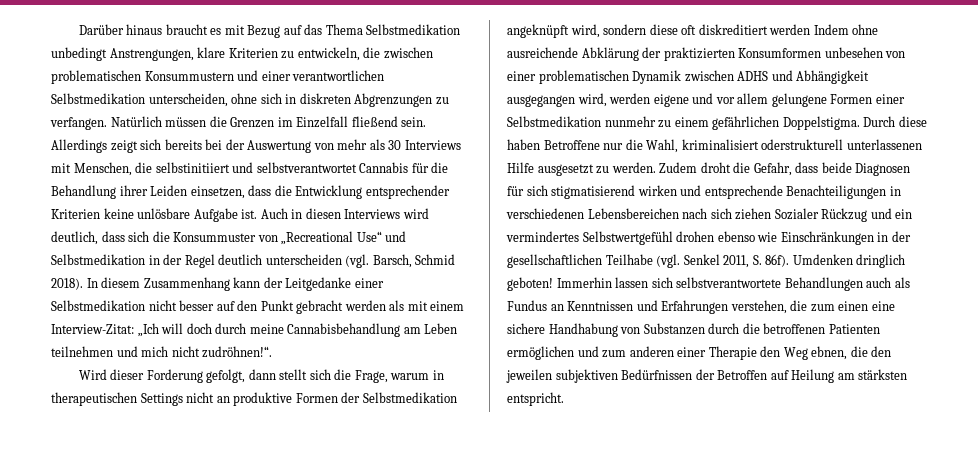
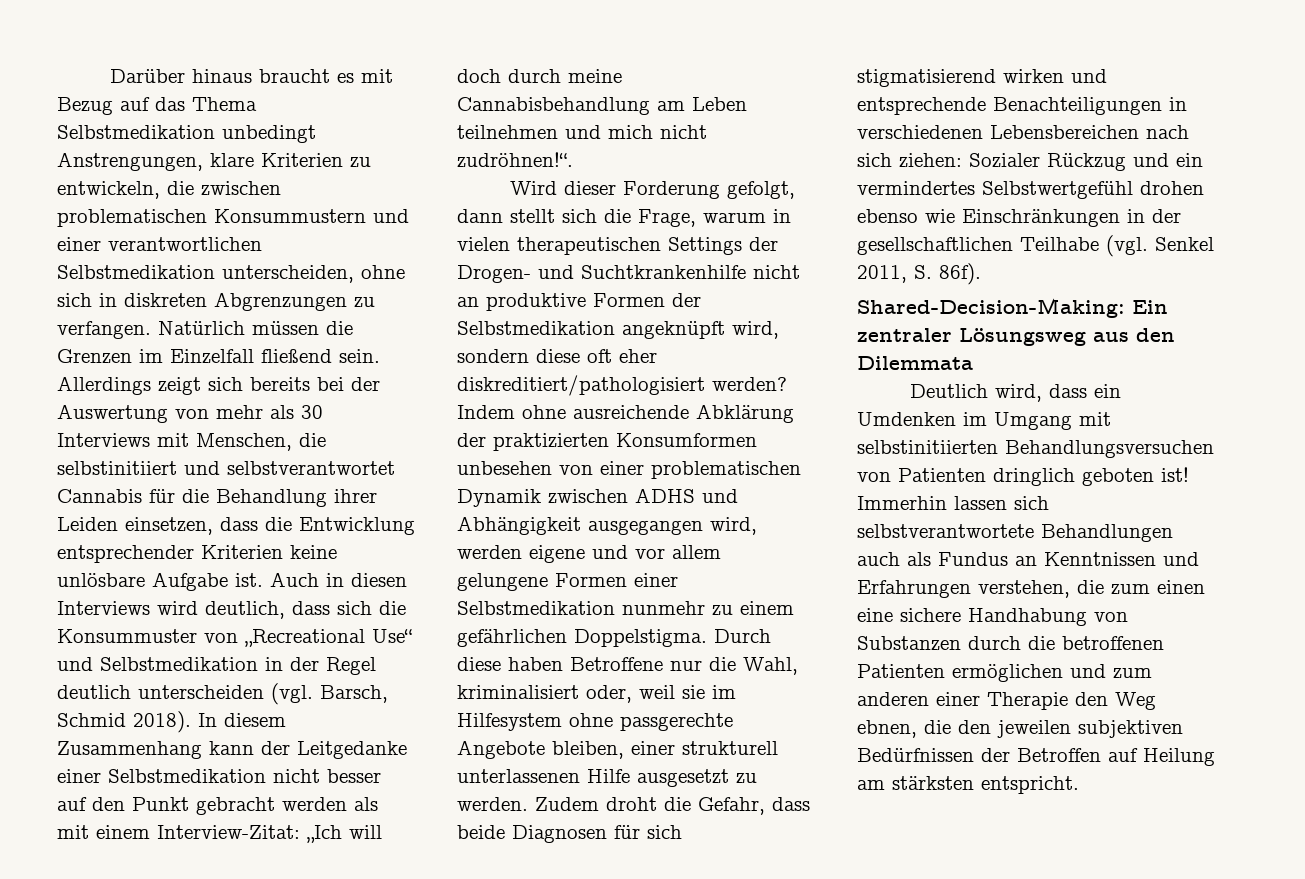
- Wird dieser Forderung gefolgt, dann stellt sich die Frage, warum in therapeutischen Settings nicht an produktive Formen der Selbstmedikation angeknüpft wird, sondern diese oft diskreditiert werden Indem ohne ausreichende Abklärung der praktizierten Konsumformen unbesehen von einer problematischen Dynamik zwischen ADHS und Abhängigkeit ausgegangen wird, werden eigene und vor allem gelungene Formen einer Selbstmedikation nunmehr zu einem gefährlichen Doppelstigma.
+ Wird dieser Forderung gefolgt, dann stellt sich die Frage, warum in vielen therapeutischen Settings der Drogen- und Suchtkrankenhilfe nicht an produktive Formen der Selbstmedikation angeknüpft wird, sondern diese oft eher diskreditiert/pathologisiert werden? Indem ohne ausreichende Abklärung der praktizierten Konsumformen unbesehen von einer problematischen Dynamik zwischen ADHS und Abhängigkeit ausgegangen wird, werden eigene und vor allem gelungene Formen einer Selbstmedikation nunmehr zu einem gefährlichen Doppelstigma.
- Durch diese haben Betroffene nur die Wahl, kriminalisiert oderstrukturell unterlassenen Hilfe ausgesetzt zu werden.
+ Durch diese haben Betroffene nur die Wahl, kriminalisiert oder, weil sie im Hilfesystem ohne passgerechte Angebote bleiben, einer strukturell unterlassenen Hilfe ausgesetzt zu werden.
- Zudem droht die Gefahr, dass beide Diagnosen für sich stigmatisierend wirken und entsprechende Benachteiligungen in verschiedenen Lebensbereichen nach sich ziehen Sozialer Rückzug und ein vermindertes Selbstwertgefühl drohen ebenso wie Einschränkungen in der gesellschaftlichen Teilhabe (vgl. Senkel 2011, S. 86f). Umdenken dringlich geboten!
+ Zudem droht die Gefahr, dass beide Diagnosen für sich stigmatisierend wirken und entsprechende Benachteiligungen in verschiedenen Lebensbereichen nach sich ziehen: Sozialer Rückzug und ein vermindertes Selbstwertgefühl drohen ebenso wie Einschränkungen in der gesellschaftlichen Teilhabe (vgl. Senkel 2011, S. 86f).
+ Shared-Decision-Making: Ein zentraler Lösungsweg aus den Dilemmata
+ Deutlich wird, dass ein Umdenken im Umgang mit selbstinitiierten Behandlungsversuchen von Patienten dringlich geboten ist!

